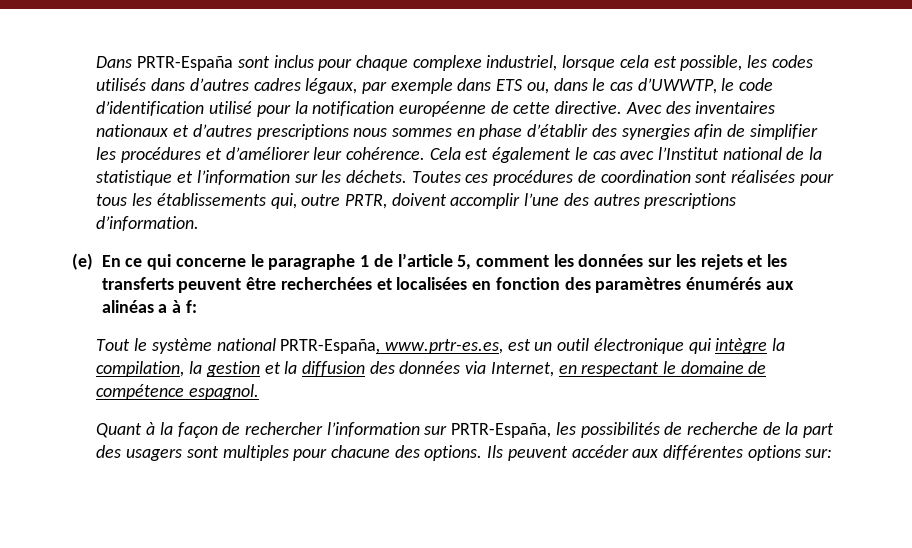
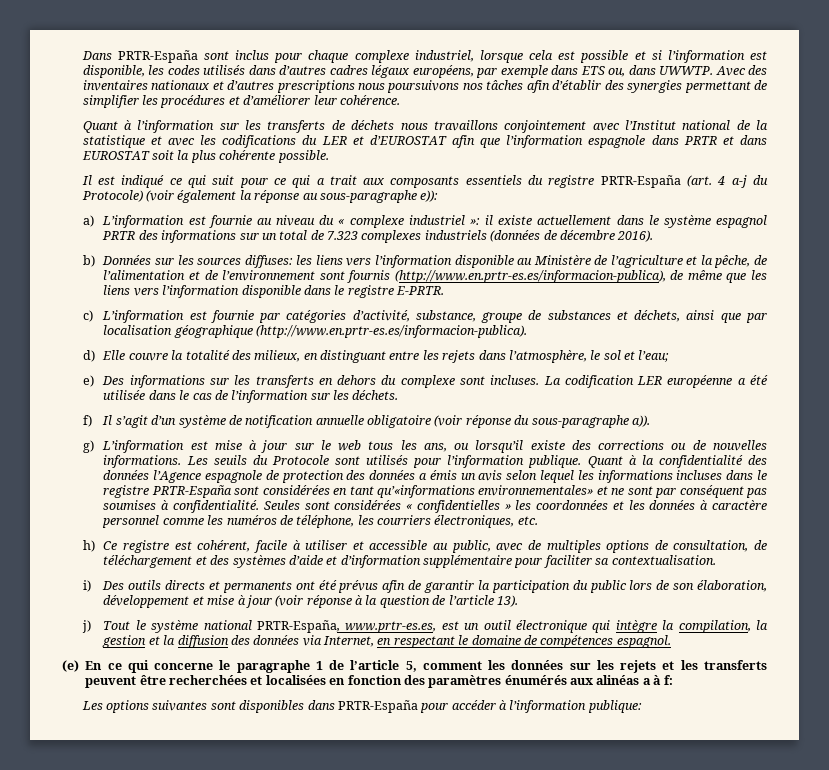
- Dans PRTR-España sont inclus pour chaque complexe industriel, lorsque cela est possible, les codes utilisés dans d’autres cadres légaux, par exemple dans ETS ou, dans le cas d’UWWTP, le code d’identification utilisé pour la notification européenne de cette directive.
+ Dans PRTR-España sont inclus pour chaque complexe industriel, lorsque cela est possible et si l’information est disponible, les codes utilisés dans d’autres cadres légaux européens, par exemple dans ETS ou, dans UWWTP.
- Avec des inventaires nationaux et d’autres prescriptions nous sommes en phase d’établir des synergies afin de simplifier les procédures et d’améliorer leur cohérence. Cela est également le cas avec l’Institut national de la statistique et l’information sur les déchets. Toutes ces procédures de coordination sont réalisées pour tous les établissements qui, outre PRTR, doivent accomplir l’une des autres prescriptions d’information.
+ Avec des inventaires nationaux et d’autres prescriptions nous poursuivons nos tâches afin d’établir des synergies permettant de simplifier les procédures et d’améliorer leur cohérence.
+ Quant à l’information sur les transferts de déchets nous travaillons conjointement avec l’Institut national de la statistique et avec les codifications du LER et d’EUROSTAT afin que l’information espagnole dans PRTR et dans EUROSTAT soit la plus cohérente possible.
+ Il est indiqué ce qui suit pour ce qui a trait aux composants essentiels du registre PRTR-España (art. 4 a-j du Protocole) (voir également la réponse au sous-paragraphe e)):
+ a) L’information est fournie au niveau du « complexe industriel »: il existe actuellement dans le système espagnol PRTR des informations sur un total de 7.323 complexes industriels (données de décembre 2016).
+ b) Données sur les sources diffuses: les liens vers l’information disponible au Ministère de l’agriculture et la pêche, de l’alimentation et de l’environnement sont fournis (http://www.en.prtr-es.es/informacion-publica), de même que les liens vers l’information disponible dans le registre E-PRTR.
+ c) L’information est fournie par catégories d’activité, substance, groupe de substances et déchets, ainsi que par localisation géographique (http://www.en.prtr-es.es/informacion-publica).
+ d) Elle couvre la totalité des milieux, en distinguant entre les rejets dans l’atmosphère, le sol et l’eau;
+ e) Des informations sur les transferts en dehors du complexe sont incluses. La codification LER européenne a été utilisée dans le cas de l’information sur les déchets.
+ f) Il s’agit d’un système de notification annuelle obligatoire (voir réponse du sous-paragraphe a)).
+ g) L’information est mise à jour sur le web tous les ans, ou lorsqu’il existe des corrections ou de nouvelles informations. Les seuils du Protocole sont utilisés pour l’information publique. Quant à la confidentialité des données l’Agence espagnole de protection des données a émis un avis selon lequel les informations incluses dans le registre PRTR-España sont considérées en tant qu’«informations environnementales» et ne sont par conséquent pas soumises à confidentialité. Seules sont considérées « confidentielles » les coordonnées et les données à caractère personnel comme les numéros de téléphone, les courriers électroniques, etc.
+ h) Ce registre est cohérent, facile à utiliser et accessible au public, avec de multiples options de consultation, de téléchargement et des systèmes d’aide et d’information supplémentaire pour faciliter sa contextualisation.
+ i) Des outils directs et permanents ont été prévus afin de garantir la participation du public lors de son élaboration, développement et mise à jour (voir réponse à la question de l’article 13).
+ j) Tout le système national PRTR-España, www.prtr-es.es, est un outil électronique qui intègre la compilation, la gestion et la diffusion des données via Internet, en respectant le domaine de compétences espagnol.
- Tout le système national PRTR-España, www.prtr-es.es, est un outil électronique qui intègre la compilation, la gestion et la diffusion des données via Internet, en respectant le domaine de compétence espagnol.
- Quant à la façon de rechercher l’information sur PRTR-España, les possibilités de recherche de la part des usagers sont multiples pour chacune des options. Ils peuvent accéder aux différentes options sur:
+ Les options suivantes sont disponibles dans PRTR-España pour accéder à l’information publique:

